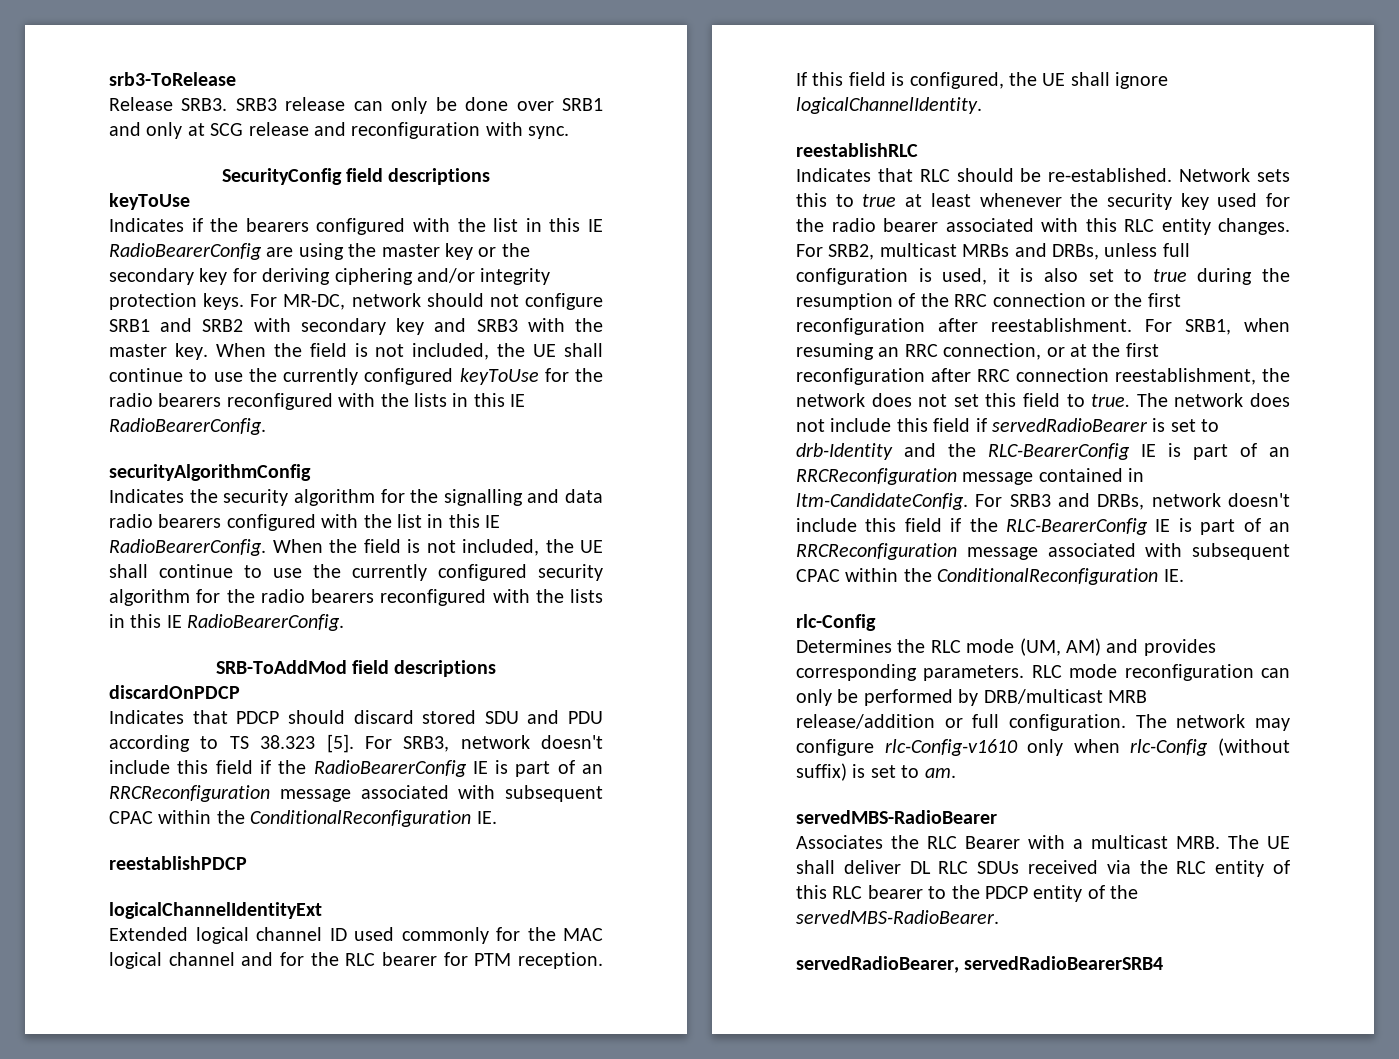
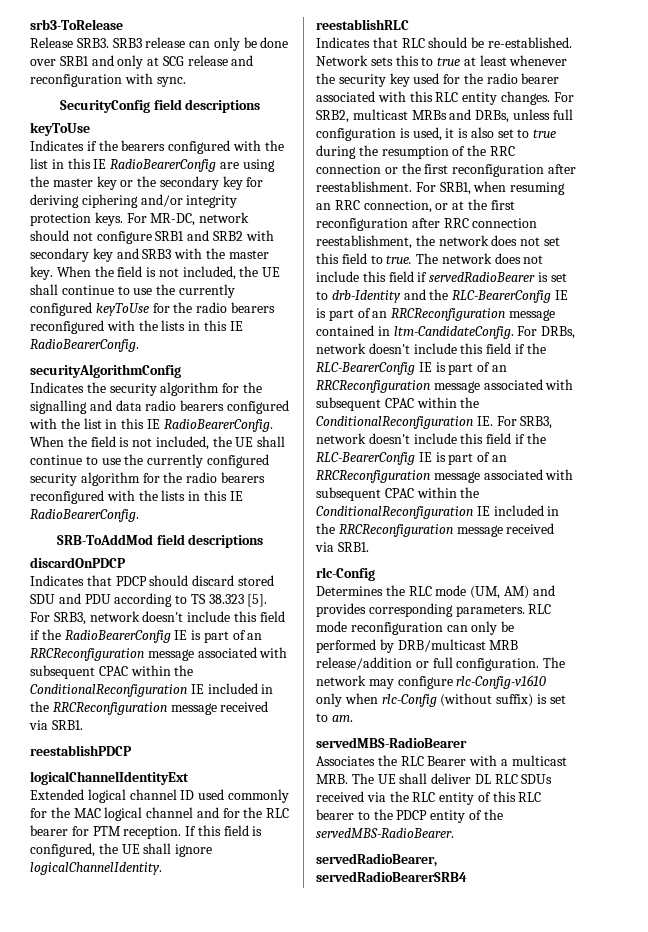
- For SRB3, network doesn't include this field if the RadioBearerConfig IE is part of an RRCReconfiguration message associated with subsequent CPAC within the ConditionalReconfiguration IE.
+ For SRB3, network doesn't include this field if the RadioBearerConfig IE is part of an RRCReconfiguration message associated with subsequent CPAC within the ConditionalReconfiguration IE included in the RRCReconfiguration message received via SRB1.
- For SRB3 and DRBs, network doesn't include this field if the RLC-BearerConfig IE is part of an RRCReconfiguration message associated with subsequent CPAC within the ConditionalReconfiguration IE.
+ For DRBs, network doesn't include this field if the RLC-BearerConfig IE is part of an RRCReconfiguration message associated with subsequent CPAC within the ConditionalReconfiguration IE. For SRB3, network doesn't include this field if the RLC-BearerConfig IE is part of an RRCReconfiguration message associated with subsequent CPAC within the ConditionalReconfiguration IE included in the RRCReconfiguration message received via SRB1.

